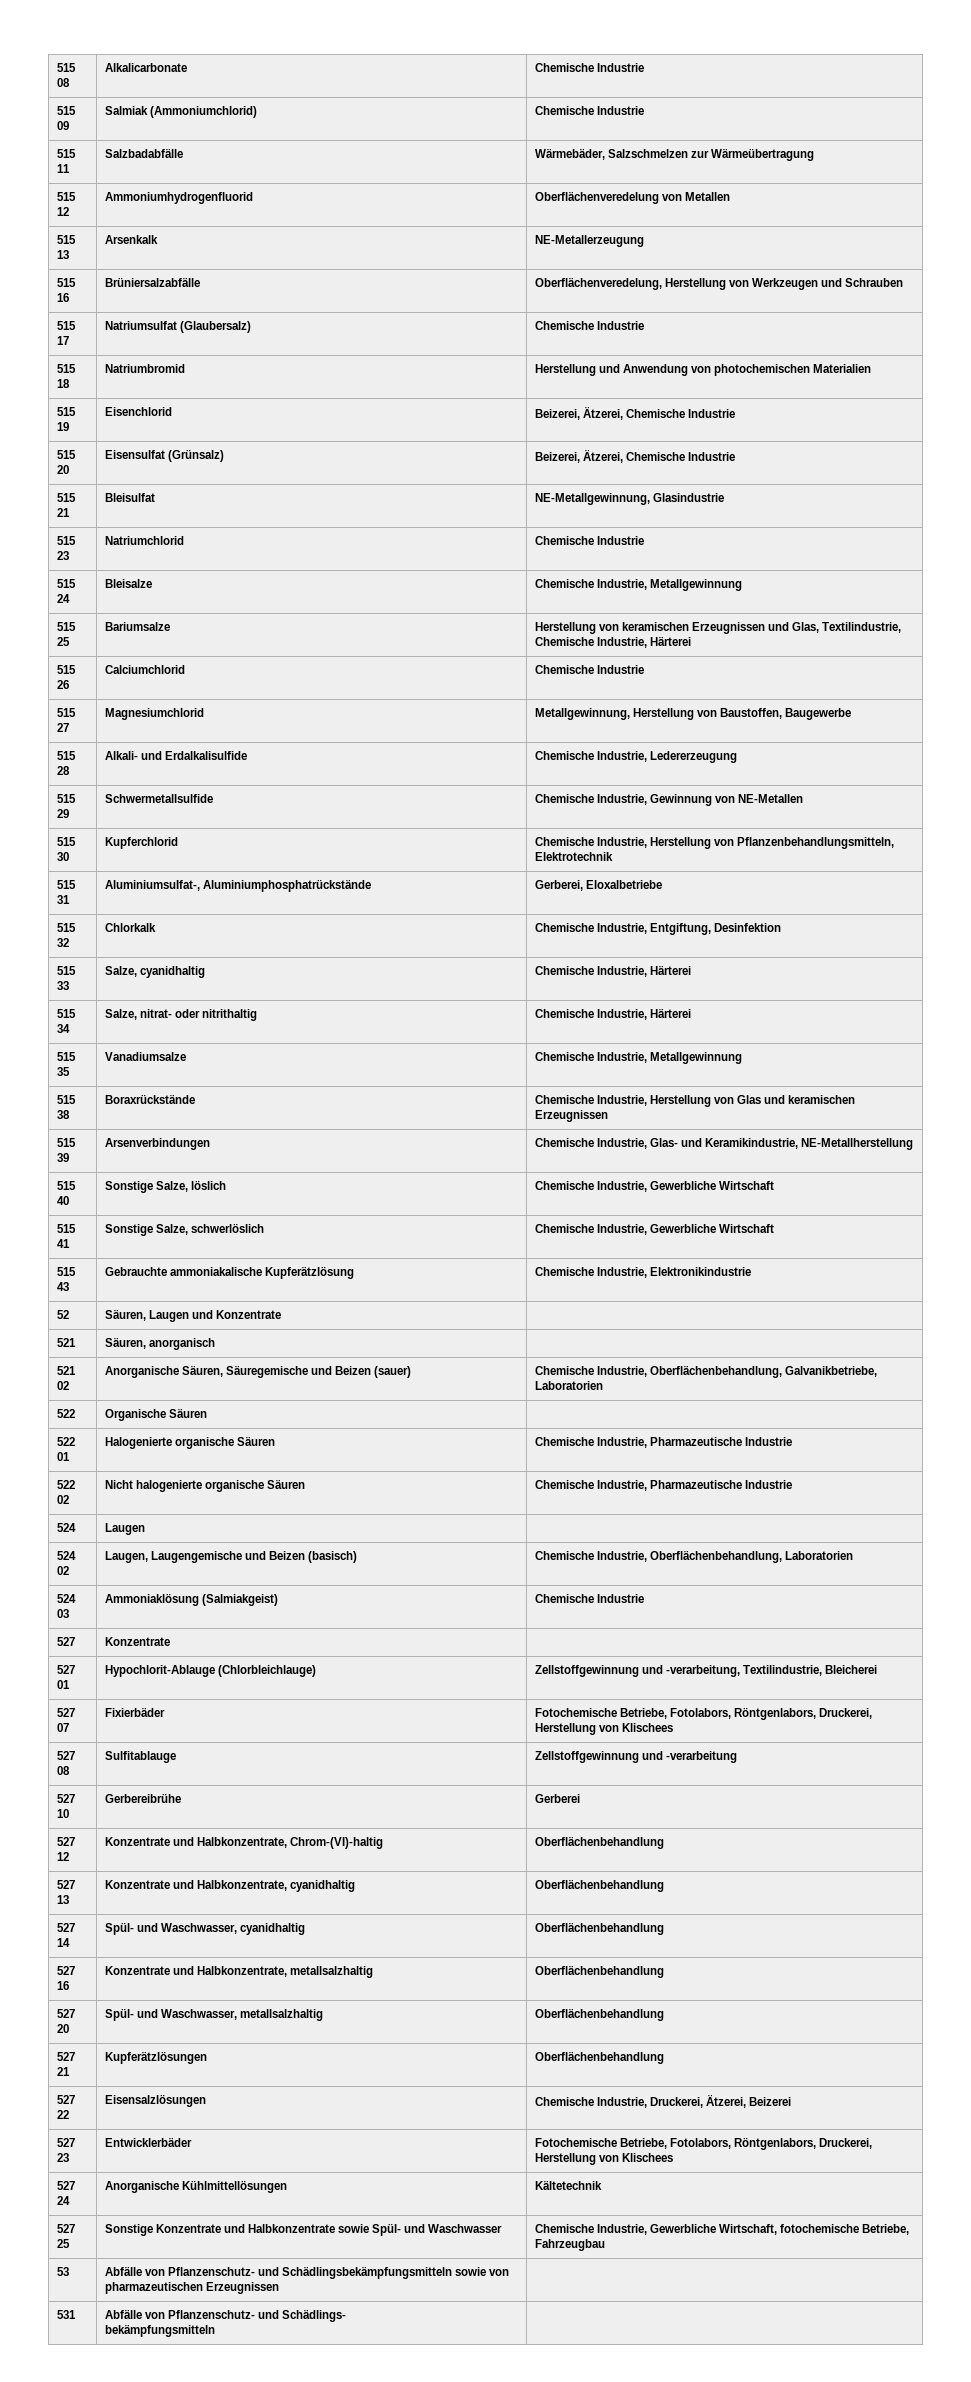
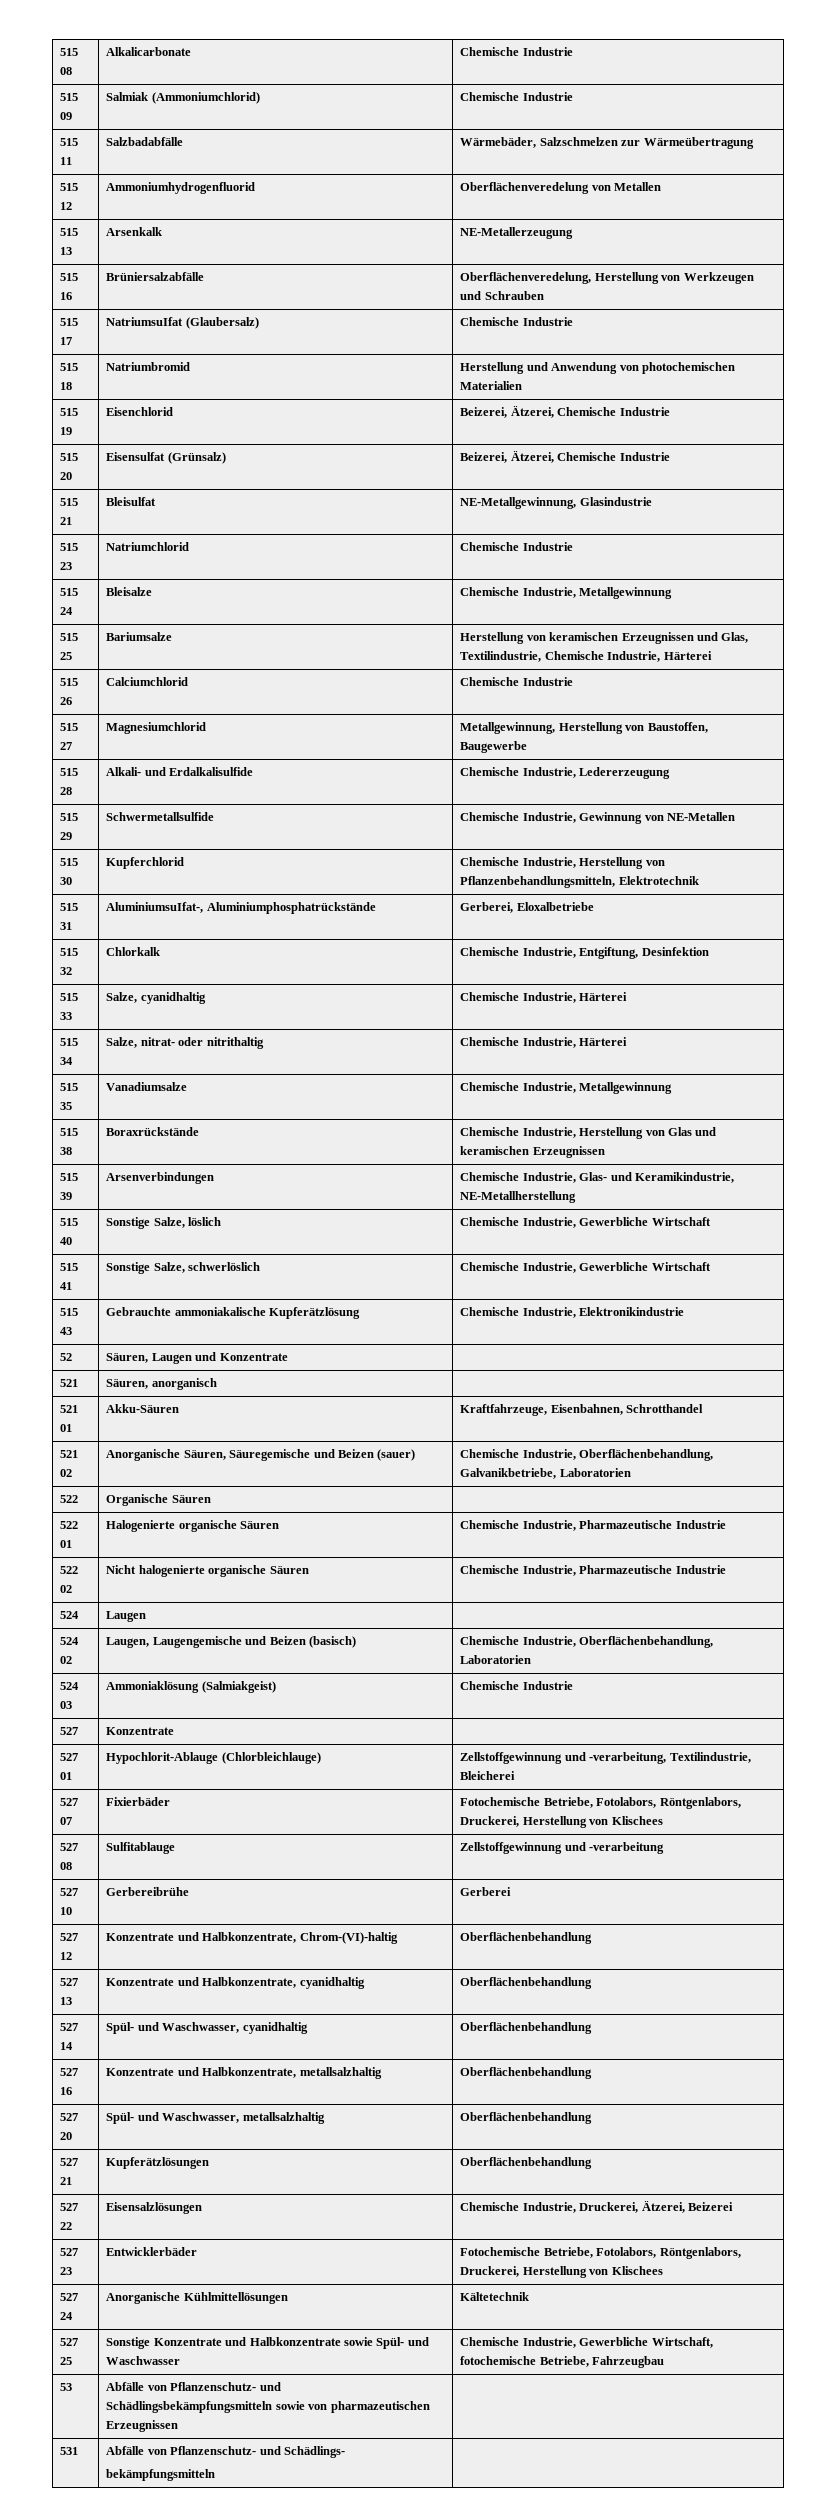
+ 521 01 | Akku-Säuren | Kraftfahrzeuge, Eisenbahnen, Schrotthandel

